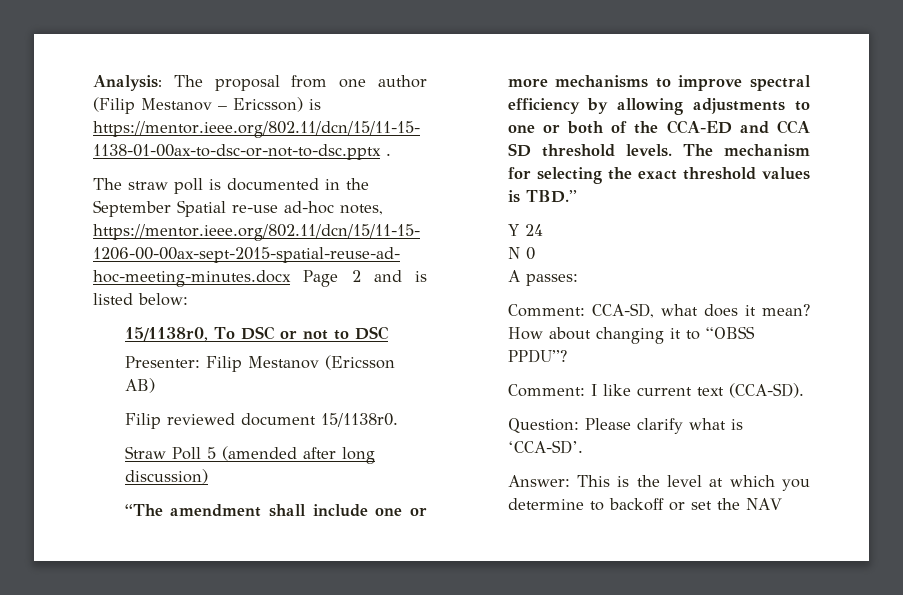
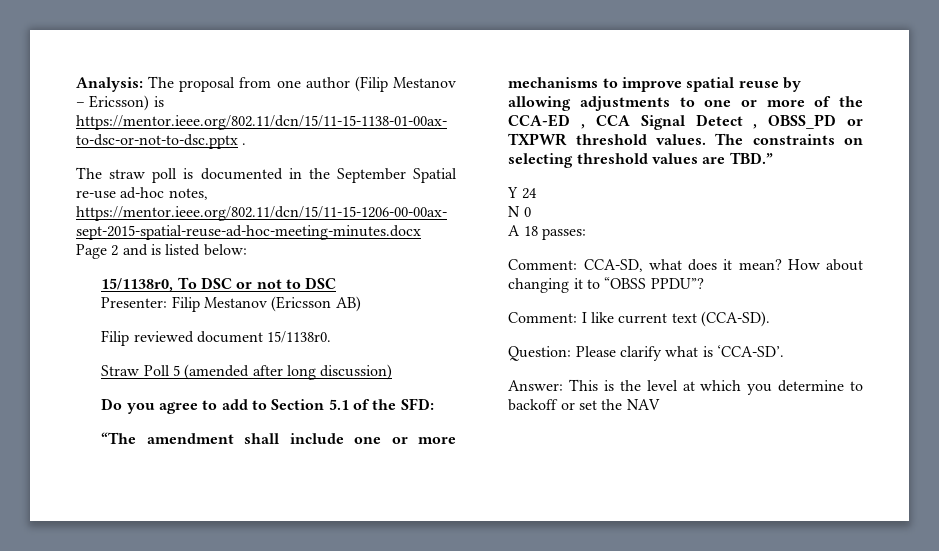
+ Do you agree to add to Section 5.1 of the SFD:
- “The amendment shall include one or more mechanisms to improve spectral efficiency by allowing adjustments to one or both of the CCA-ED and CCA SD threshold levels. The mechanism for selecting the exact threshold values is TBD.”
+ “The amendment shall include one or more mechanisms to improve spatial reuse by allowing adjustments to one or more of the CCA-ED , CCA Signal Detect , OBSS_PD or TXPWR threshold values. The constraints on selecting threshold values are TBD.”
- A passes:
+ A 18 passes:

